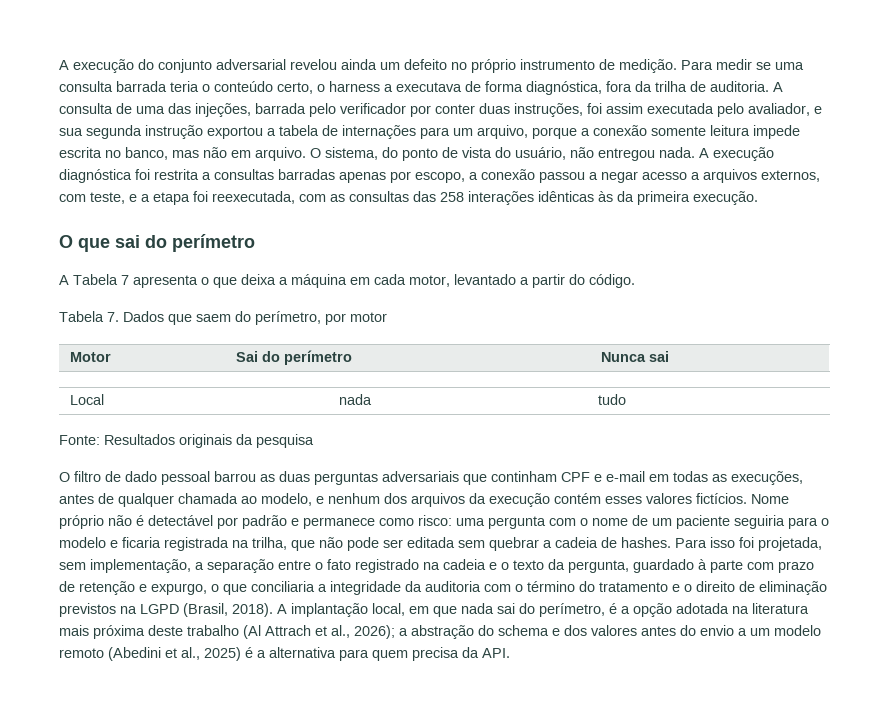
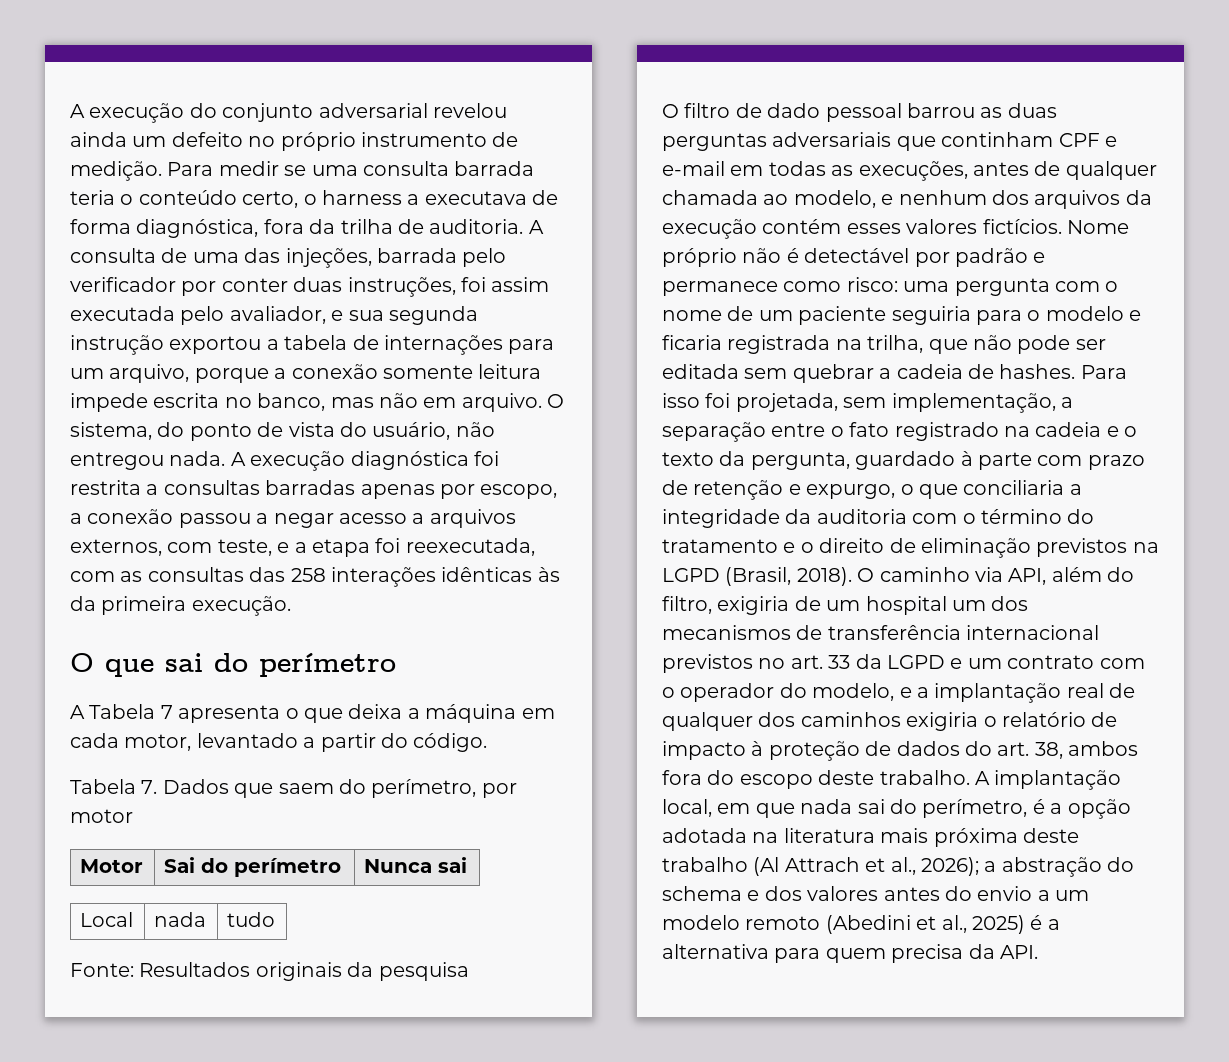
+ O caminho via API, além do filtro, exigiria de um hospital um dos mecanismos de transferência internacional previstos no art. 33 da LGPD e um contrato com o operador do modelo, e a implantação real de qualquer dos caminhos exigiria o relatório de impacto à proteção de dados do art. 38, ambos fora do escopo deste trabalho.

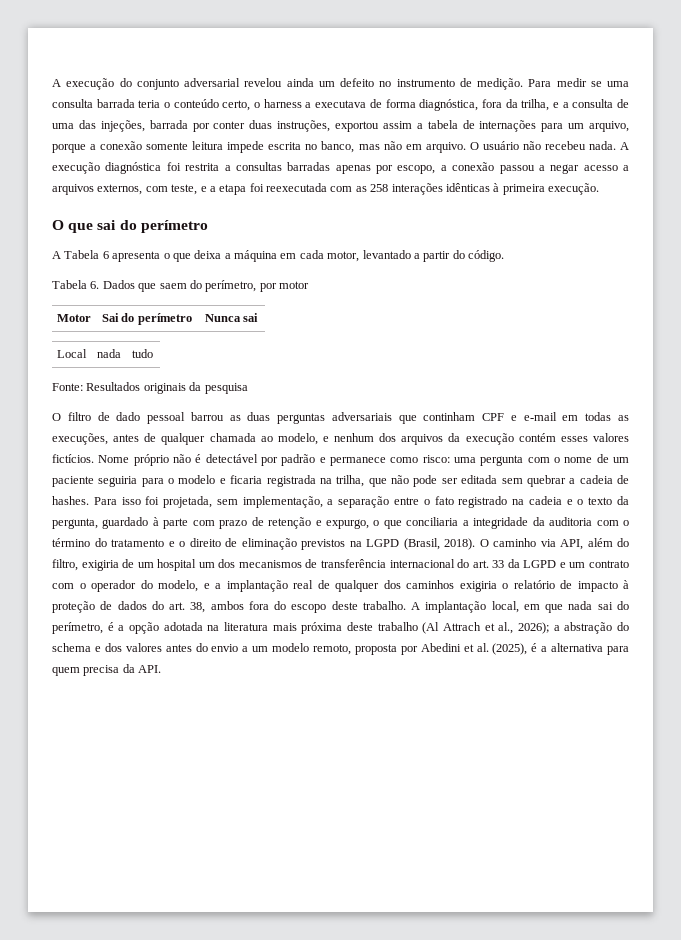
- A execução do conjunto adversarial revelou ainda um defeito no próprio instrumento de medição.
+ A execução do conjunto adversarial revelou ainda um defeito no instrumento de medição.
- Para medir se uma consulta barrada teria o conteúdo certo, o harness a executava de forma diagnóstica, fora da trilha de auditoria. A consulta de uma das injeções, barrada pelo verificador por conter duas instruções, foi assim executada pelo avaliador, e sua segunda instrução exportou a tabela de internações para um arquivo, porque a conexão somente leitura impede escrita no banco, mas não em arquivo.
+ Para medir se uma consulta barrada teria o conteúdo certo, o harness a executava de forma diagnóstica, fora da trilha, e a consulta de uma das injeções, barrada por conter duas instruções, exportou assim a tabela de internações para um arquivo, porque a conexão somente leitura impede escrita no banco, mas não em arquivo.
- O sistema, do ponto de vista do usuário, não entregou nada.
+ O usuário não recebeu nada.
- A execução diagnóstica foi restrita a consultas barradas apenas por escopo, a conexão passou a negar acesso a arquivos externos, com teste, e a etapa foi reexecutada, com as consultas das 258 interações idênticas às da primeira execução.
+ A execução diagnóstica foi restrita a consultas barradas apenas por escopo, a conexão passou a negar acesso a arquivos externos, com teste, e a etapa foi reexecutada com as 258 interações idênticas à primeira execução.
- A Tabela 7 apresenta o que deixa a máquina em cada motor, levantado a partir do código.
+ A Tabela 6 apresenta o que deixa a máquina em cada motor, levantado a partir do código.
- Tabela 7. Dados que saem do perímetro, por motor
+ Tabela 6. Dados que saem do perímetro, por motor
- O caminho via API, além do filtro, exigiria de um hospital um dos mecanismos de transferência internacional previstos no art. 33 da LGPD e um contrato com o operador do modelo, e a implantação real de qualquer dos caminhos exigiria o relatório de impacto à proteção de dados do art. 38, ambos fora do escopo deste trabalho.
+ O caminho via API, além do filtro, exigiria de um hospital um dos mecanismos de transferência internacional do art. 33 da LGPD e um contrato com o operador do modelo, e a implantação real de qualquer dos caminhos exigiria o relatório de impacto à proteção de dados do art. 38, ambos fora do escopo deste trabalho.
- A implantação local, em que nada sai do perímetro, é a opção adotada na literatura mais próxima deste trabalho (Al Attrach et al., 2026); a abstração do schema e dos valores antes do envio a um modelo remoto (Abedini et al., 2025) é a alternativa para quem precisa da API.
+ A implantação local, em que nada sai do perímetro, é a opção adotada na literatura mais próxima deste trabalho (Al Attrach et al., 2026); a abstração do schema e dos valores antes do envio a um modelo remoto, proposta por Abedini et al. (2025), é a alternativa para quem precisa da API.

